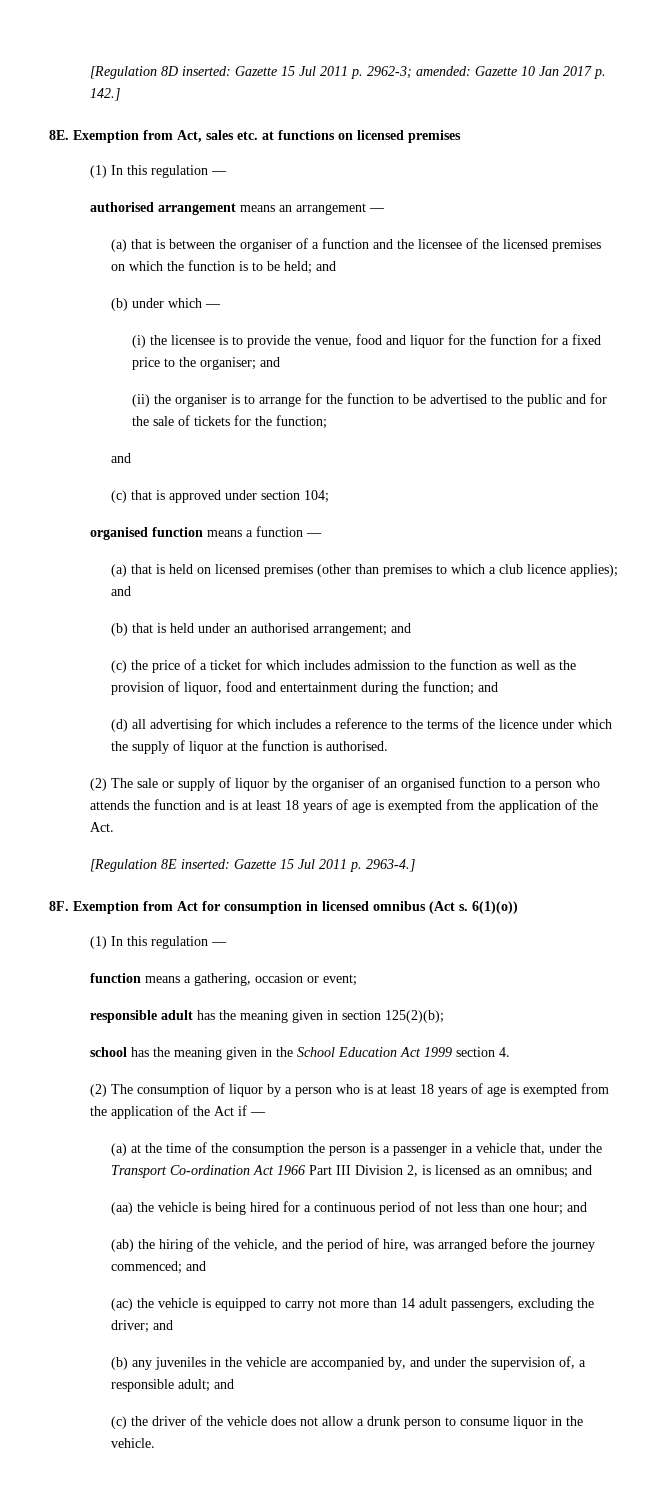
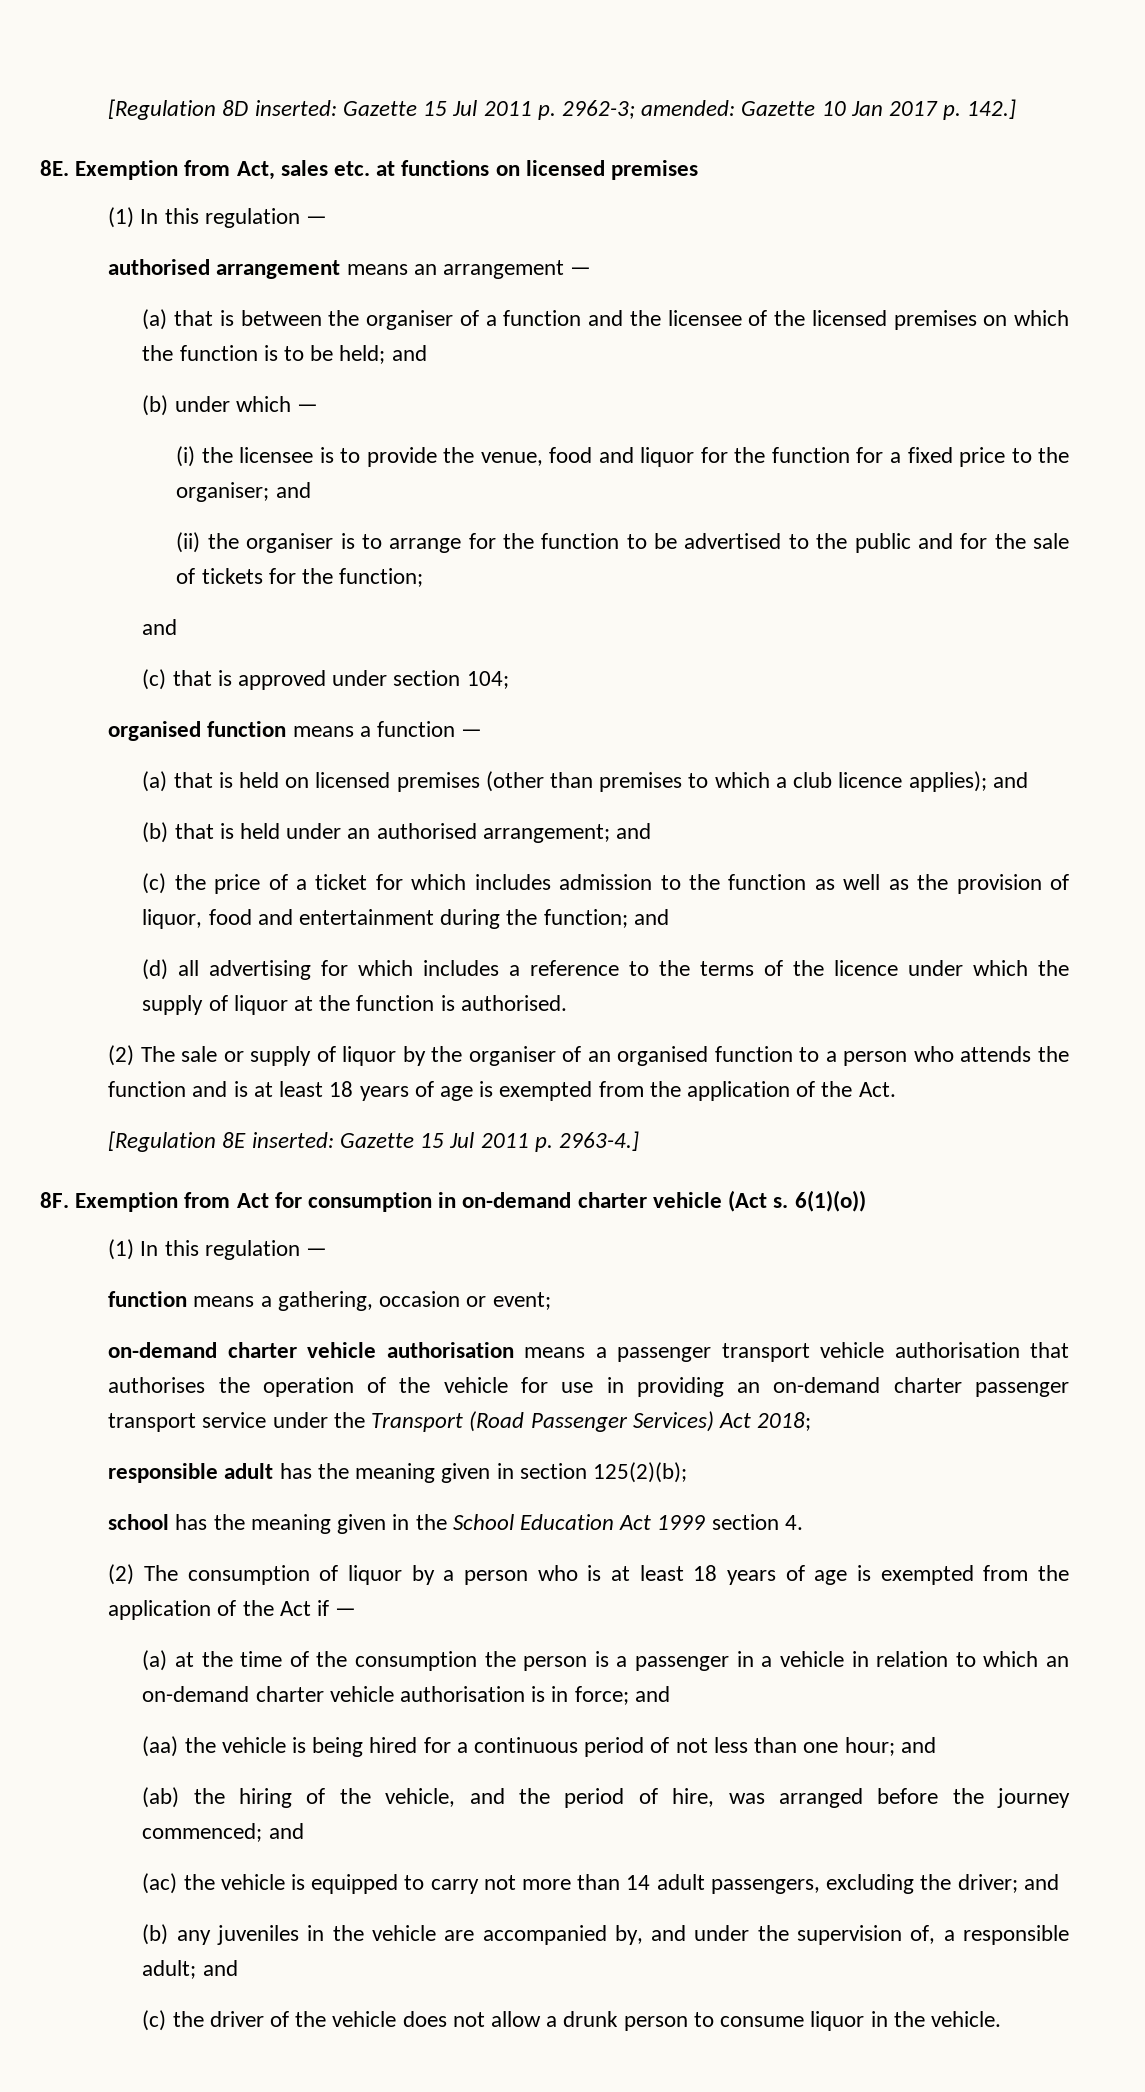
- Exemption from Act for consumption in licensed omnibus (Act s.
+ Exemption from Act for consumption in on-demand charter vehicle (Act s.
+ on-demand charter vehicle authorisation means a passenger transport vehicle authorisation that authorises the operation of the vehicle for use in providing an on-demand charter passenger transport service under the Transport (Road Passenger Services) Act 2018;
- (a) at the time of the consumption the person is a passenger in a vehicle that, under the Transport Co-ordination Act 1966 Part III Division 2, is licensed as an omnibus; and
+ (a) at the time of the consumption the person is a passenger in a vehicle in relation to which an on-demand charter vehicle authorisation is in force; and

